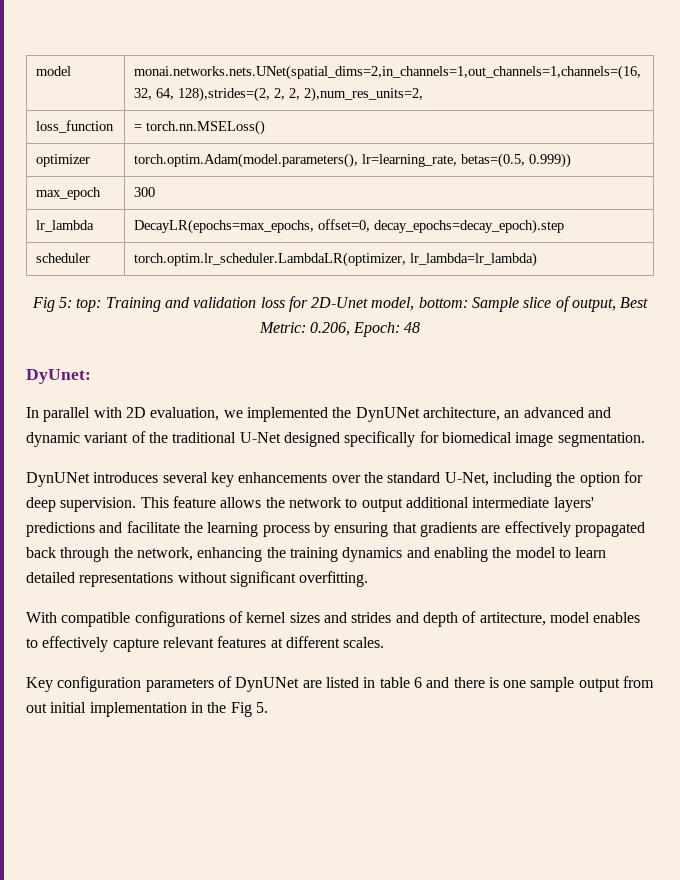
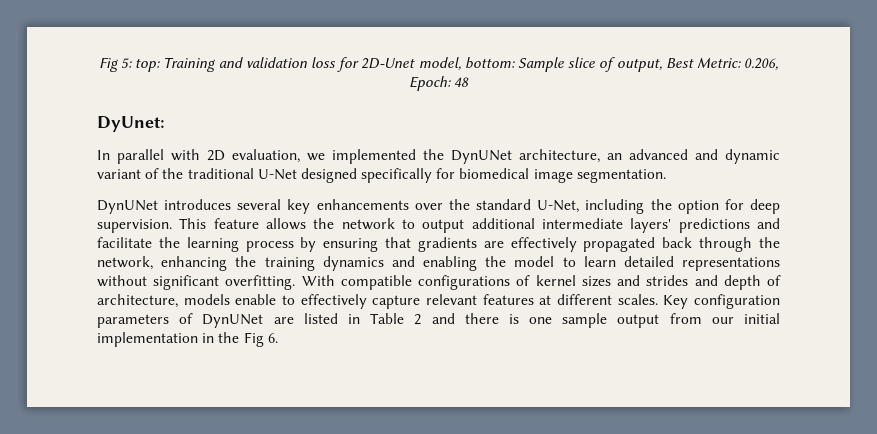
- model | monai.networks.nets.UNet(spatial_dims=2,in_channels=1,out_channels=1,channels=(16, 32, 64, 128),strides=(2, 2, 2, 2),num_res_units=2,
- loss_function | = torch.nn.MSELoss()
- optimizer | torch.optim.Adam(model.parameters(), lr=learning_rate, betas=(0.5, 0.999))
- max_epoch | 300
- lr_lambda | DecayLR(epochs=max_epochs, offset=0, decay_epochs=decay_epoch).step
- scheduler | torch.optim.lr_scheduler.LambdaLR(optimizer, lr_lambda=lr_lambda)
- This feature allows the network to output additional intermediate layers' predictions and facilitate the learning process by ensuring that gradients are effectively propagated back through the network, enhancing the training dynamics and enabling the model to learn detailed representations without significant overfitting.
- With compatible configurations of kernel sizes and strides and depth of artitecture, model enables to effectively capture relevant features at different scales.
- Key configuration parameters of DynUNet are listed in table 6 and there is one sample output from out initial implementation in the Fig 5.
+ This feature allows the network to output additional intermediate layers' predictions and facilitate the learning process by ensuring that gradients are effectively propagated back through the network, enhancing the training dynamics and enabling the model to learn detailed representations without significant overfitting. With compatible configurations of kernel sizes and strides and depth of architecture, models enable to effectively capture relevant features at different scales. Key configuration parameters of DynUNet are listed in Table 2 and there is one sample output from our initial implementation in the Fig 6.

